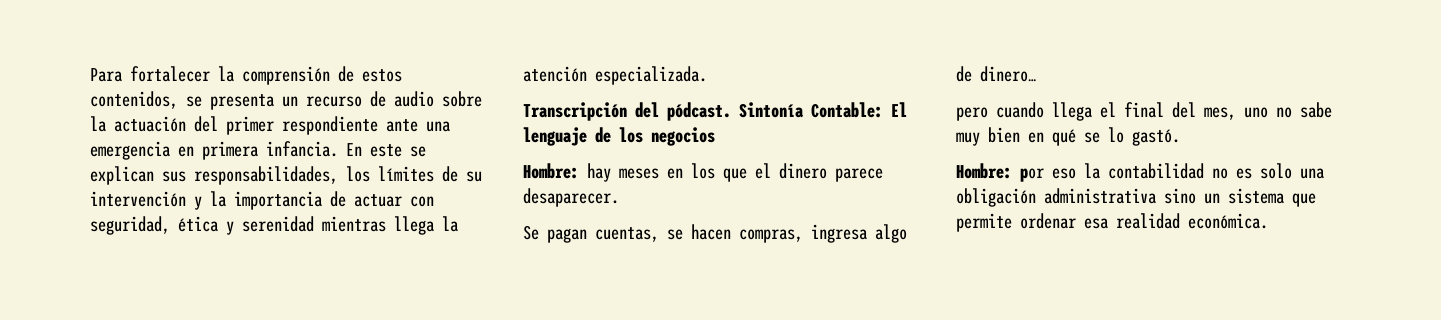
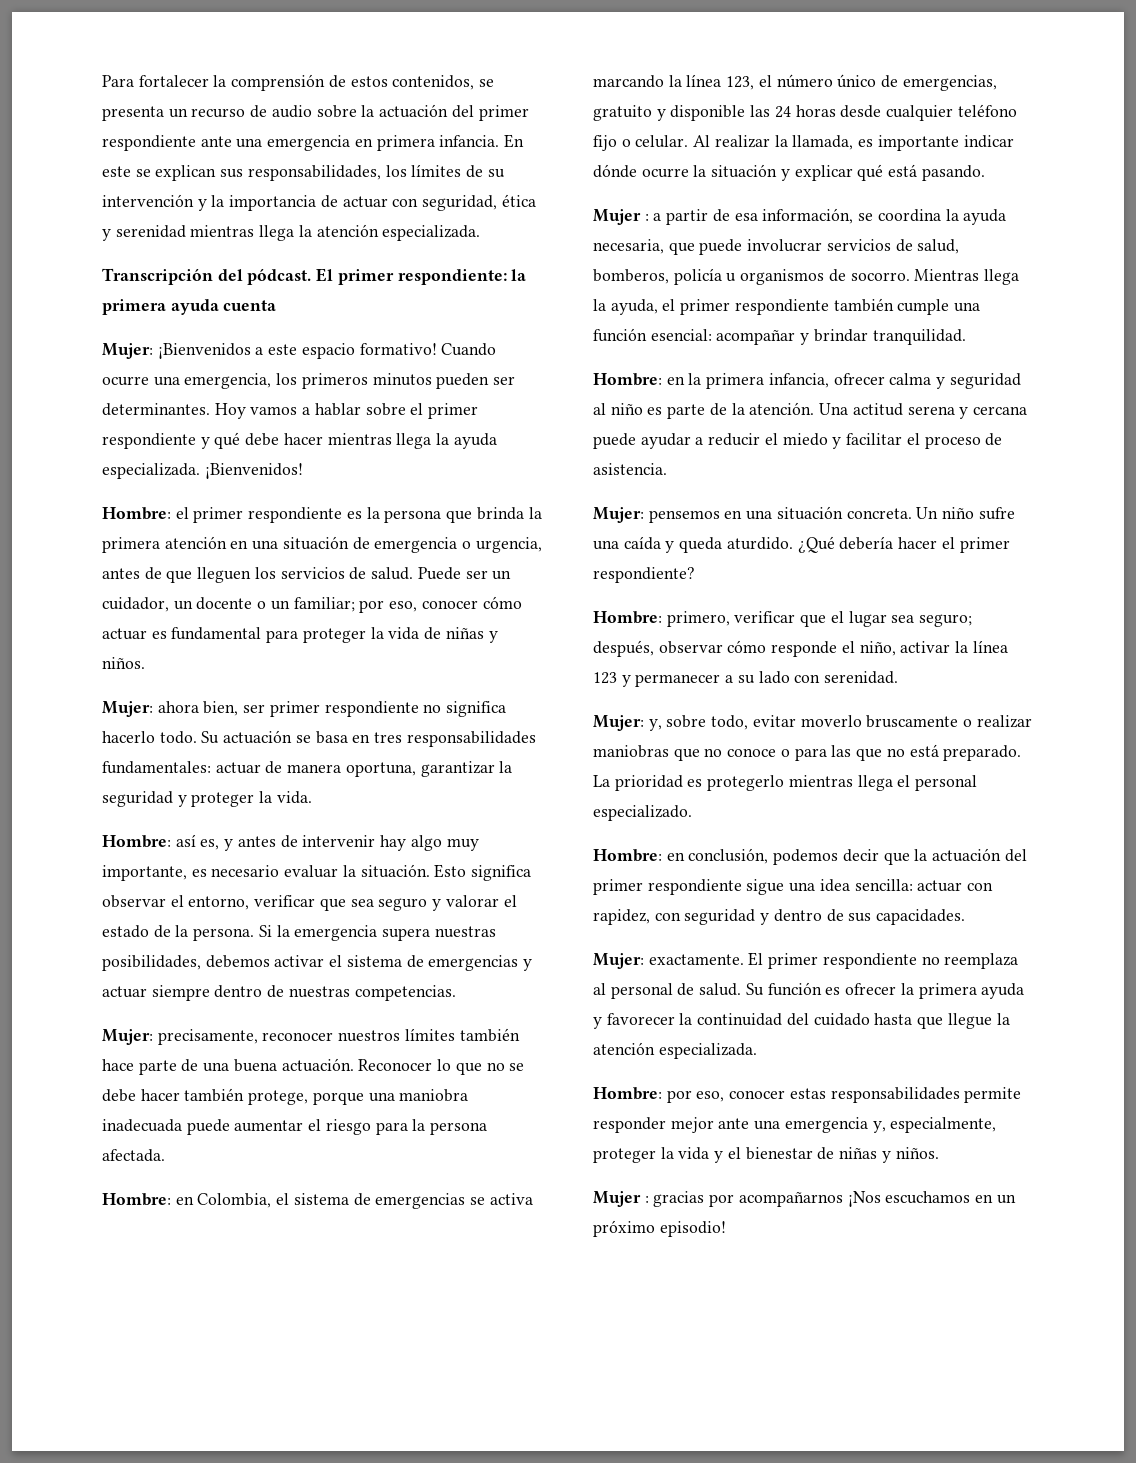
- Sintonía Contable: El lenguaje de los negocios
- Hombre: hay meses en los que el dinero parece desaparecer.
- Se pagan cuentas, se hacen compras, ingresa algo de dinero…
- pero cuando llega el final del mes, uno no sabe muy bien en qué se lo gastó.
- Hombre: por eso la contabilidad no es solo una obligación administrativa sino un sistema que permite ordenar esa realidad económica.
+ El primer respondiente: la primera ayuda cuenta
+ Mujer: ¡Bienvenidos a este espacio formativo! Cuando ocurre una emergencia, los primeros minutos pueden ser determinantes. Hoy vamos a hablar sobre el primer respondiente y qué debe hacer mientras llega la ayuda especializada. ¡Bienvenidos!
+ Hombre: el primer respondiente es la persona que brinda la primera atención en una situación de emergencia o urgencia, antes de que lleguen los servicios de salud. Puede ser un cuidador, un docente o un familiar; por eso, conocer cómo actuar es fundamental para proteger la vida de niñas y niños.
+ Mujer: ahora bien, ser primer respondiente no significa hacerlo todo. Su actuación se basa en tres responsabilidades fundamentales: actuar de manera oportuna, garantizar la seguridad y proteger la vida.
+ Hombre: así es, y antes de intervenir hay algo muy importante, es necesario evaluar la situación. Esto significa observar el entorno, verificar que sea seguro y valorar el estado de la persona. Si la emergencia supera nuestras posibilidades, debemos activar el sistema de emergencias y actuar siempre dentro de nuestras competencias.
+ Mujer: precisamente, reconocer nuestros límites también hace parte de una buena actuación. Reconocer lo que no se debe hacer también protege, porque una maniobra inadecuada puede aumentar el riesgo para la persona afectada.
+ Hombre: en Colombia, el sistema de emergencias se activa marcando la línea 123, el número único de emergencias, gratuito y disponible las 24 horas desde cualquier teléfono fijo o celular. Al realizar la llamada, es importante indicar dónde ocurre la situación y explicar qué está pasando.
+ Mujer : a partir de esa información, se coordina la ayuda necesaria, que puede involucrar servicios de salud, bomberos, policía u organismos de socorro. Mientras llega la ayuda, el primer respondiente también cumple una función esencial: acompañar y brindar tranquilidad.
+ Hombre: en la primera infancia, ofrecer calma y seguridad al niño es parte de la atención. Una actitud serena y cercana puede ayudar a reducir el miedo y facilitar el proceso de asistencia.
+ Mujer: pensemos en una situación concreta. Un niño sufre una caída y queda aturdido. ¿Qué debería hacer el primer respondiente?
+ Hombre: primero, verificar que el lugar sea seguro; después, observar cómo responde el niño, activar la línea 123 y permanecer a su lado con serenidad.
+ Mujer: y, sobre todo, evitar moverlo bruscamente o realizar maniobras que no conoce o para las que no está preparado. La prioridad es protegerlo mientras llega el personal especializado.
+ Hombre: en conclusión, podemos decir que la actuación del primer respondiente sigue una idea sencilla: actuar con rapidez, con seguridad y dentro de sus capacidades.
+ Mujer: exactamente. El primer respondiente no reemplaza al personal de salud. Su función es ofrecer la primera ayuda y favorecer la continuidad del cuidado hasta que llegue la atención especializada.
+ Hombre: por eso, conocer estas responsabilidades permite responder mejor ante una emergencia y, especialmente, proteger la vida y el bienestar de niñas y niños.
+ Mujer : gracias por acompañarnos ¡Nos escuchamos en un próximo episodio!

